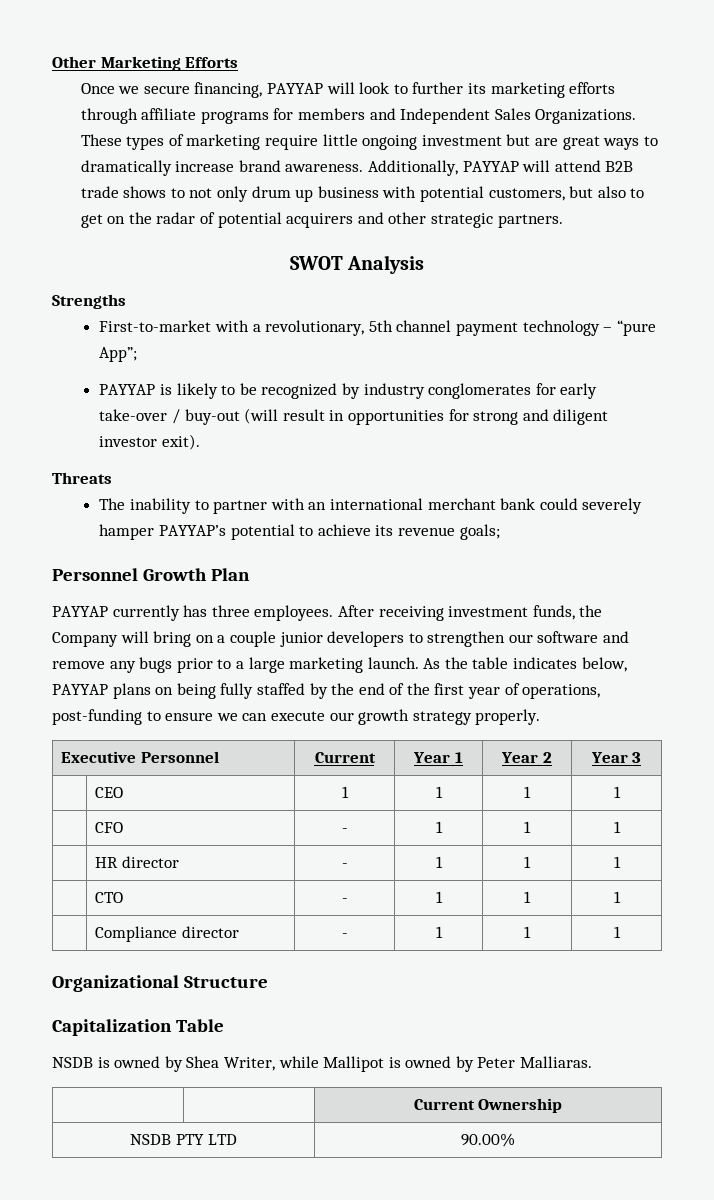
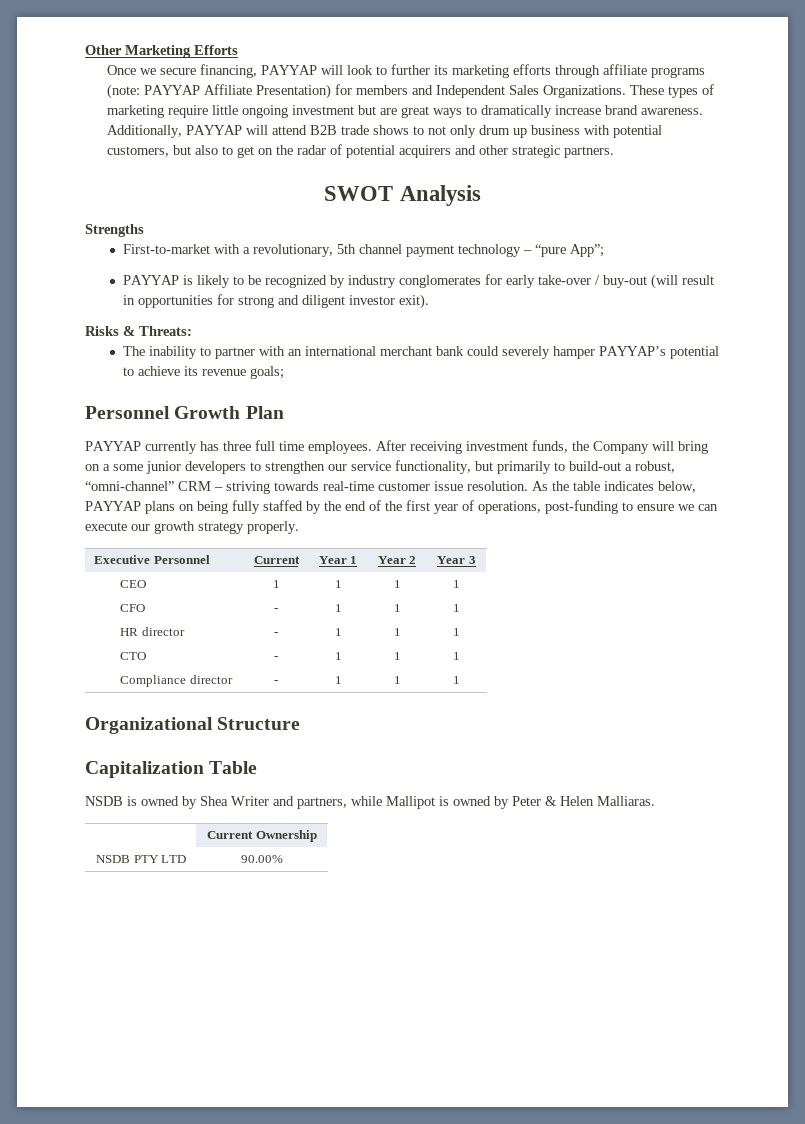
- Once we secure financing, PAYYAP will look to further its marketing efforts through affiliate programs for members and Independent Sales Organizations.
+ Once we secure financing, PAYYAP will look to further its marketing efforts through affiliate programs (note: PAYYAP Affiliate Presentation) for members and Independent Sales Organizations.
- Threats
+ Risks & Threats:
- PAYYAP currently has three employees.
+ PAYYAP currently has three full time employees.
- After receiving investment funds, the Company will bring on a couple junior developers to strengthen our software and remove any bugs prior to a large marketing launch.
+ After receiving investment funds, the Company will bring on a some junior developers to strengthen our service functionality, but primarily to build-out a robust, “omni-channel” CRM – striving towards real-time customer issue resolution.
- NSDB is owned by Shea Writer, while Mallipot is owned by Peter Malliaras.
+ NSDB is owned by Shea Writer and partners, while Mallipot is owned by Peter & Helen Malliaras.

